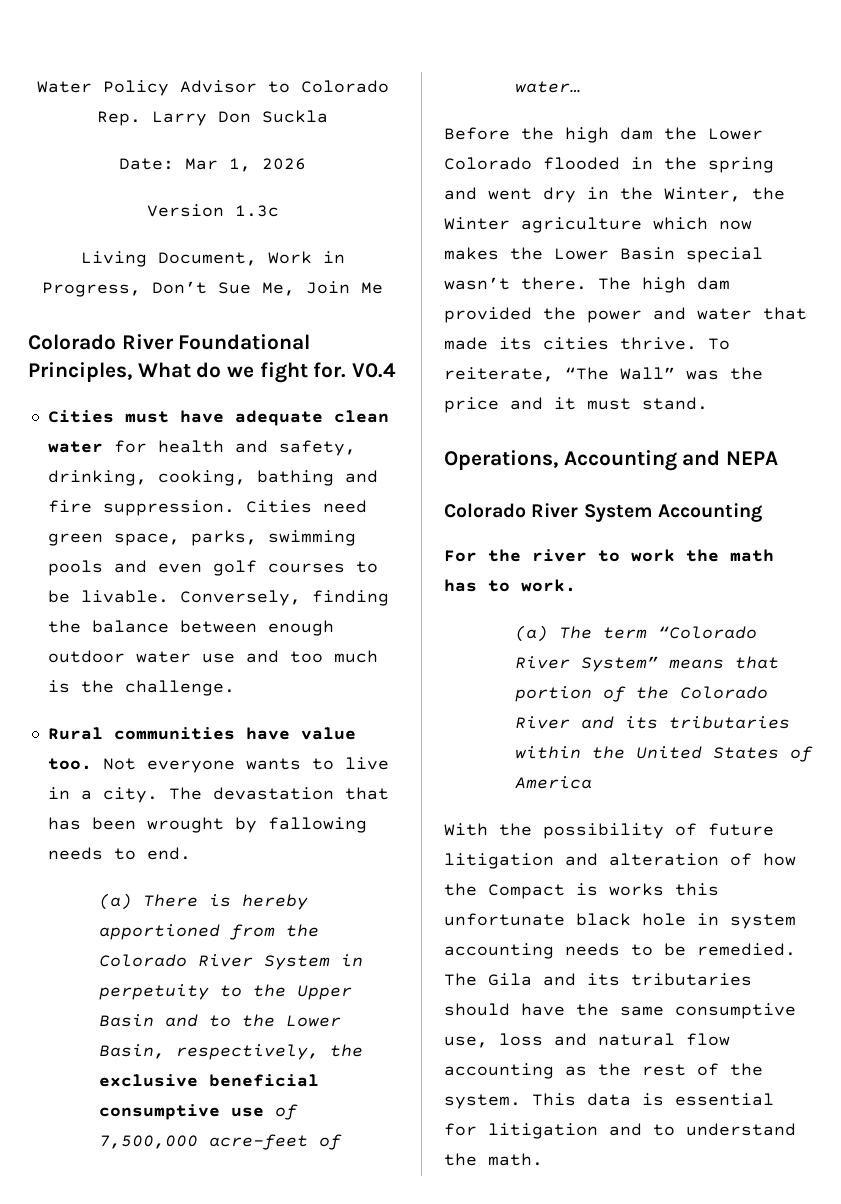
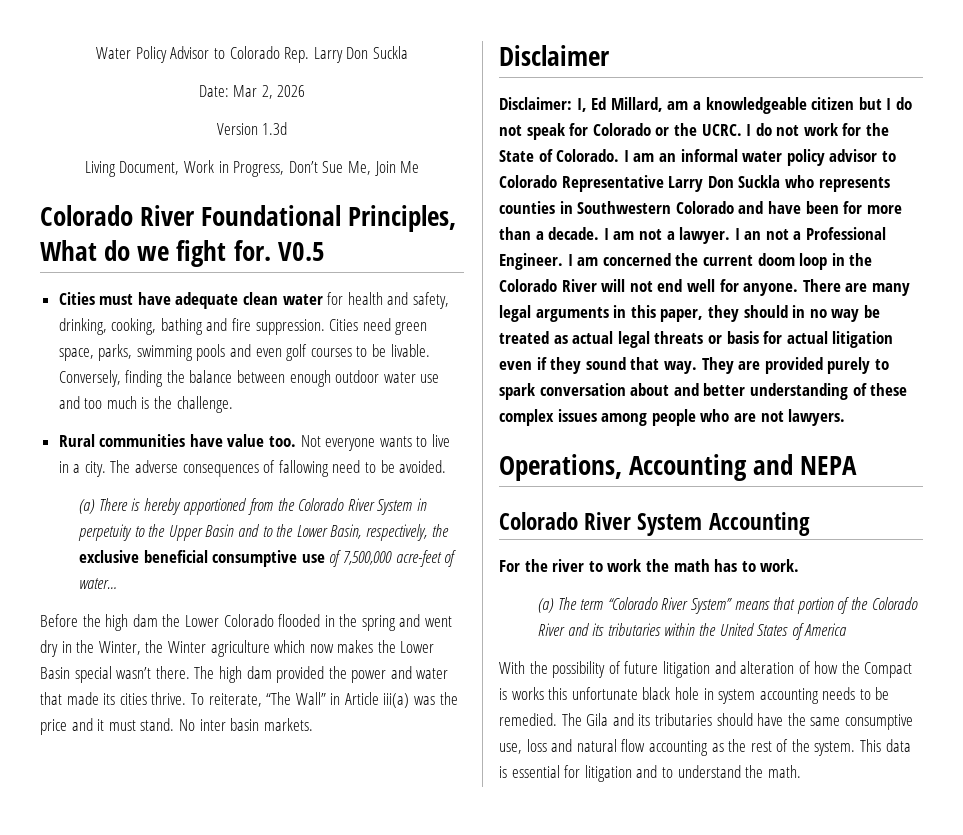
- Date: Mar 1, 2026
+ Date: Mar 2, 2026
- Version 1.3c
+ Version 1.3d
- V0.4
+ V0.5
- The devastation that has been wrought by fallowing needs to end.
+ The adverse consequences of fallowing need to be avoided.
- To reiterate, “The Wall” was the price and it must stand.
+ To reiterate, “The Wall” in Article iii(a) was the price and it must stand. No inter basin markets.
+ Disclaimer
+ Disclaimer: I, Ed Millard, am a knowledgeable citizen but I do not speak for Colorado or the UCRC. I do not work for the State of Colorado. I am an informal water policy advisor to Colorado Representative Larry Don Suckla who represents counties in Southwestern Colorado and have been for more than a decade. I am not a lawyer. I an not a Professional Engineer. I am concerned the current doom loop in the Colorado River will not end well for anyone. There are many legal arguments in this paper, they should in no way be treated as actual legal threats or basis for actual litigation even if they sound that way. They are provided purely to spark conversation about and better understanding of these complex issues among people who are not lawyers.

